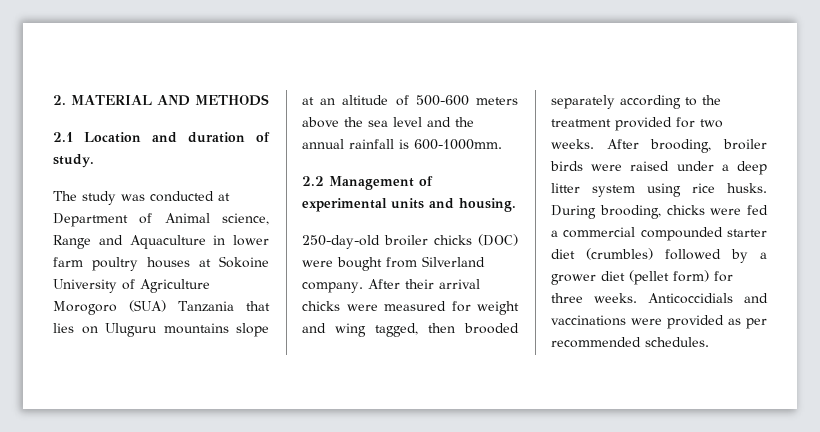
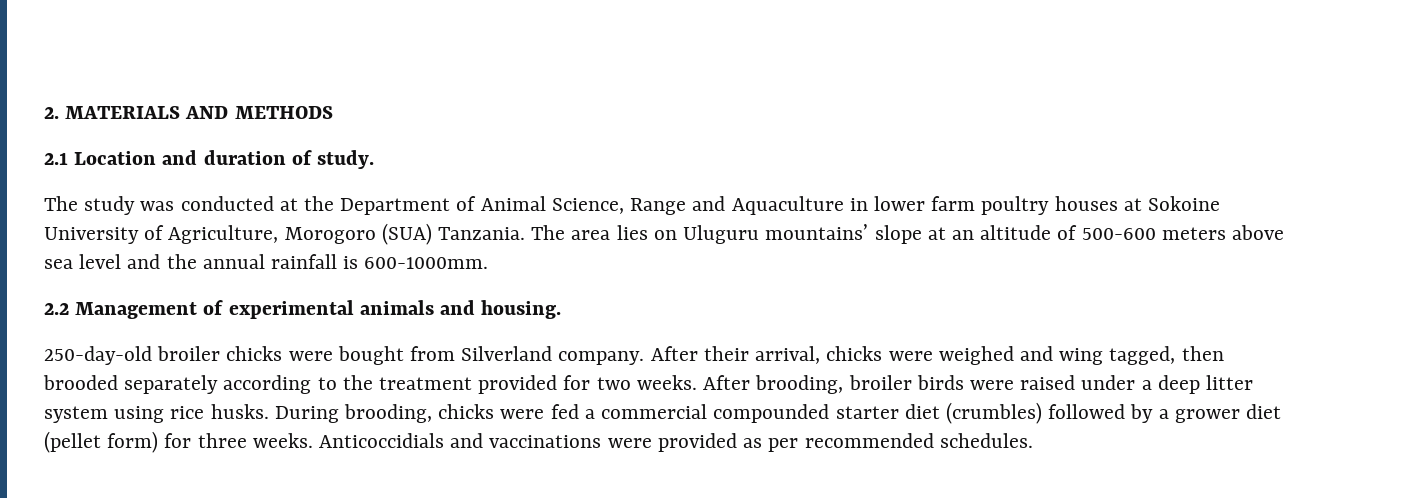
- 2. MATERIAL AND METHODS
+ 2. MATERIALS AND METHODS
- The study was conducted at Department of Animal science, Range and Aquaculture in lower farm poultry houses at Sokoine University of Agriculture Morogoro (SUA) Tanzania that lies on Uluguru mountains slope at an altitude of 500-600 meters above the sea level and the annual rainfall is 600-1000mm.
+ The study was conducted at the Department of Animal Science, Range and Aquaculture in lower farm poultry houses at Sokoine University of Agriculture, Morogoro (SUA) Tanzania. The area lies on Uluguru mountains’ slope at an altitude of 500-600 meters above sea level and the annual rainfall is 600-1000mm.
- 2.2 Management of experimental units and housing.
+ 2.2 Management of experimental animals and housing.
- 250-day-old broiler chicks (DOC) were bought from Silverland company.
+ 250-day-old broiler chicks were bought from Silverland company.
- After their arrival chicks were measured for weight and wing tagged, then brooded separately according to the treatment provided for two weeks.
+ After their arrival, chicks were weighed and wing tagged, then brooded separately according to the treatment provided for two weeks.

